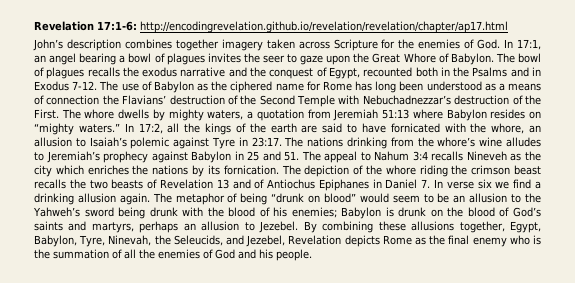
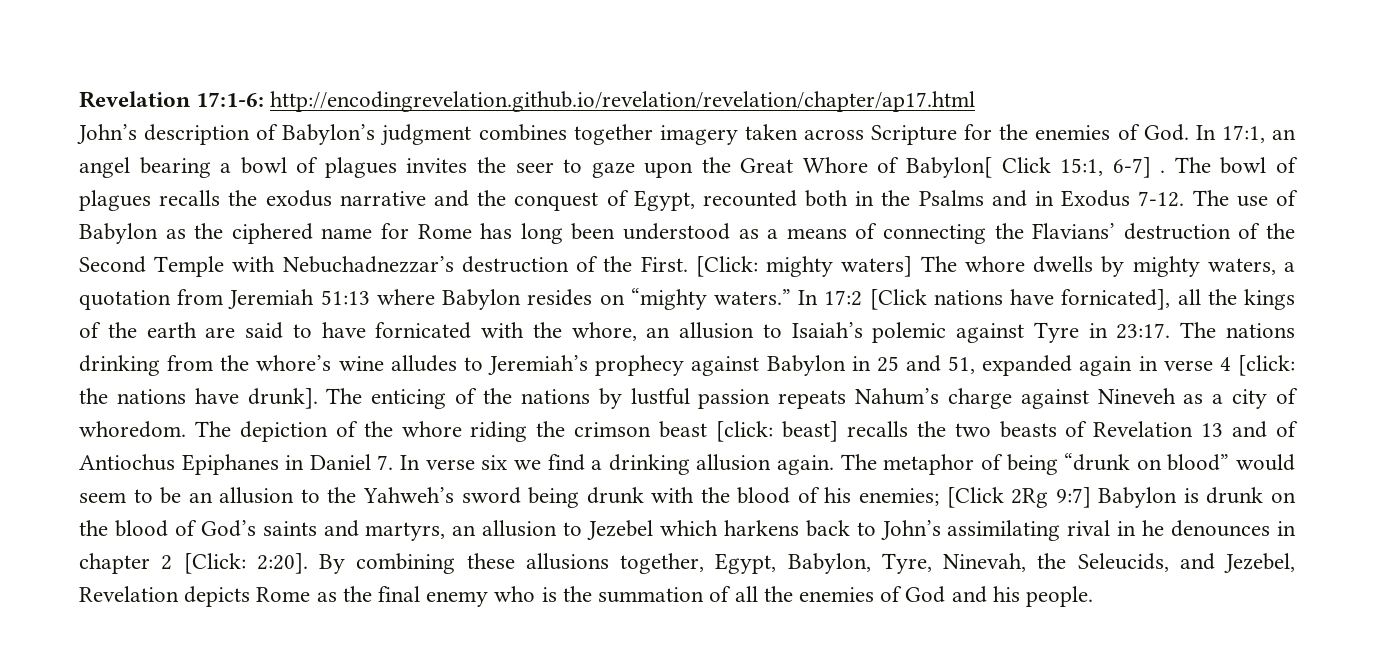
- John’s description combines together imagery taken across Scripture for the enemies of God. In 17:1, an angel bearing a bowl of plagues invites the seer to gaze upon the Great Whore of Babylon.
+ John’s description of Babylon’s judgment combines together imagery taken across Scripture for the enemies of God. In 17:1, an angel bearing a bowl of plagues invites the seer to gaze upon the Great Whore of Babylon[ Click 15:1, 6-7] .
- The use of Babylon as the ciphered name for Rome has long been understood as a means of connection the Flavians’ destruction of the Second Temple with Nebuchadnezzar’s destruction of the First.
+ The use of Babylon as the ciphered name for Rome has long been understood as a means of connecting the Flavians’ destruction of the Second Temple with Nebuchadnezzar’s destruction of the First.
- The whore dwells by mighty waters, a quotation from Jeremiah 51:13 where Babylon resides on “mighty waters.”
+ [Click: mighty waters] The whore dwells by mighty waters, a quotation from Jeremiah 51:13 where Babylon resides on “mighty waters.”
- In 17:2, all the kings of the earth are said to have fornicated with the whore, an allusion to Isaiah’s polemic against Tyre in 23:17.
+ In 17:2 [Click nations have fornicated], all the kings of the earth are said to have fornicated with the whore, an allusion to Isaiah’s polemic against Tyre in 23:17.
- The nations drinking from the whore’s wine alludes to Jeremiah’s prophecy against Babylon in 25 and 51. The appeal to Nahum 3:4 recalls Nineveh as the city which enriches the nations by its fornication.
+ The nations drinking from the whore’s wine alludes to Jeremiah’s prophecy against Babylon in 25 and 51, expanded again in verse 4 [click: the nations have drunk]. The enticing of the nations by lustful passion repeats Nahum’s charge against Nineveh as a city of whoredom.
- The depiction of the whore riding the crimson beast recalls the two beasts of Revelation 13 and of Antiochus Epiphanes in Daniel 7. In verse six we find a drinking allusion again.
+ The depiction of the whore riding the crimson beast [click: beast] recalls the two beasts of Revelation 13 and of Antiochus Epiphanes in Daniel 7. In verse six we find a drinking allusion again.
- The metaphor of being “drunk on blood” would seem to be an allusion to the Yahweh’s sword being drunk with the blood of his enemies; Babylon is drunk on the blood of God’s saints and martyrs, perhaps an allusion to Jezebel.
+ The metaphor of being “drunk on blood” would seem to be an allusion to the Yahweh’s sword being drunk with the blood of his enemies; [Click 2Rg 9:7] Babylon is drunk on the blood of God’s saints and martyrs, an allusion to Jezebel which harkens back to John’s assimilating rival in he denounces in chapter 2 [Click: 2:20].

